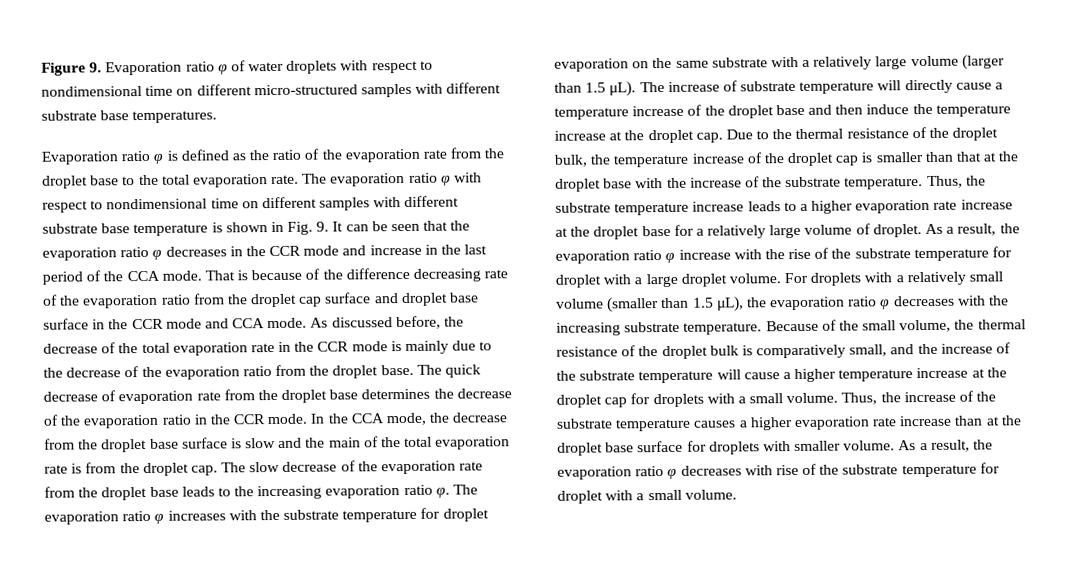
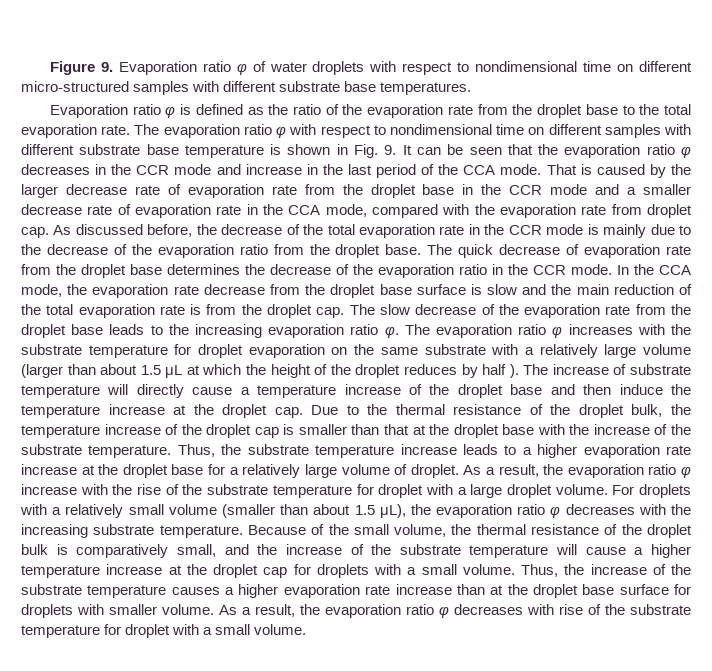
- That is because of the difference decreasing rate of the evaporation ratio from the droplet cap surface and droplet base surface in the CCR mode and CCA mode.
+ That is caused by the larger decrease rate of evaporation rate from the droplet base in the CCR mode and a smaller decrease rate of evaporation rate in the CCA mode, compared with the evaporation rate from droplet cap.
- In the CCA mode, the decrease from the droplet base surface is slow and the main of the total evaporation rate is from the droplet cap.
+ In the CCA mode, the evaporation rate decrease from the droplet base surface is slow and the main reduction of the total evaporation rate is from the droplet cap.
- The evaporation ratio φ increases with the substrate temperature for droplet evaporation on the same substrate with a relatively large volume (larger than 1.5 μL).
+ The evaporation ratio φ increases with the substrate temperature for droplet evaporation on the same substrate with a relatively large volume (larger than about 1.5 μL at which the height of the droplet reduces by half ).
- For droplets with a relatively small volume (smaller than 1.5 μL), the evaporation ratio φ decreases with the increasing substrate temperature.
+ For droplets with a relatively small volume (smaller than about 1.5 μL), the evaporation ratio φ decreases with the increasing substrate temperature.

